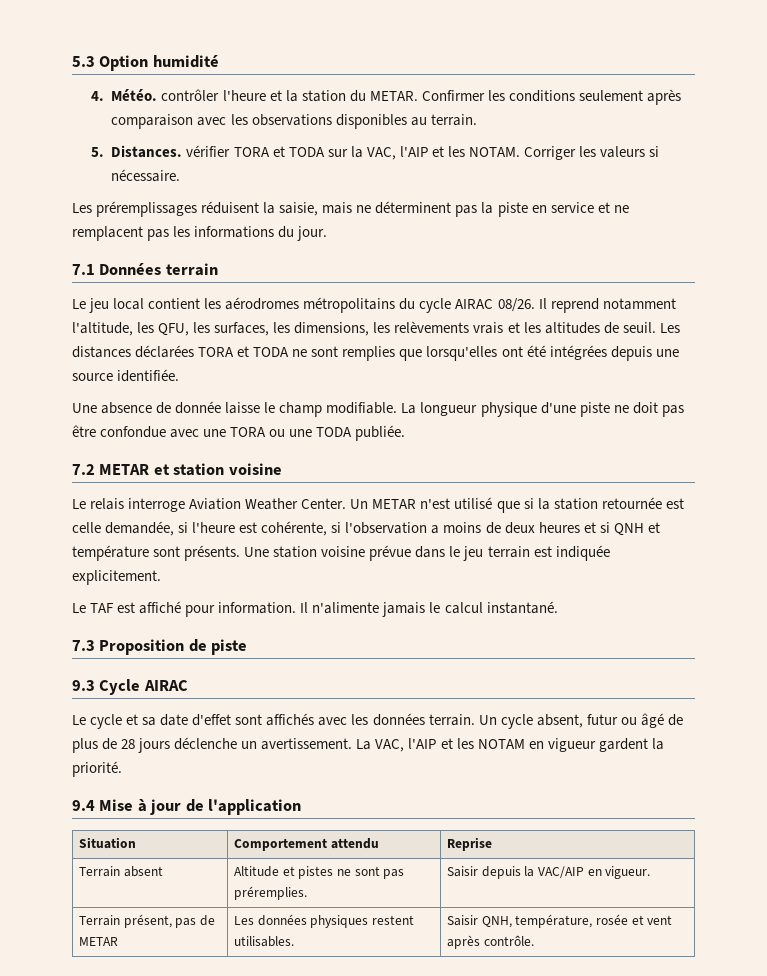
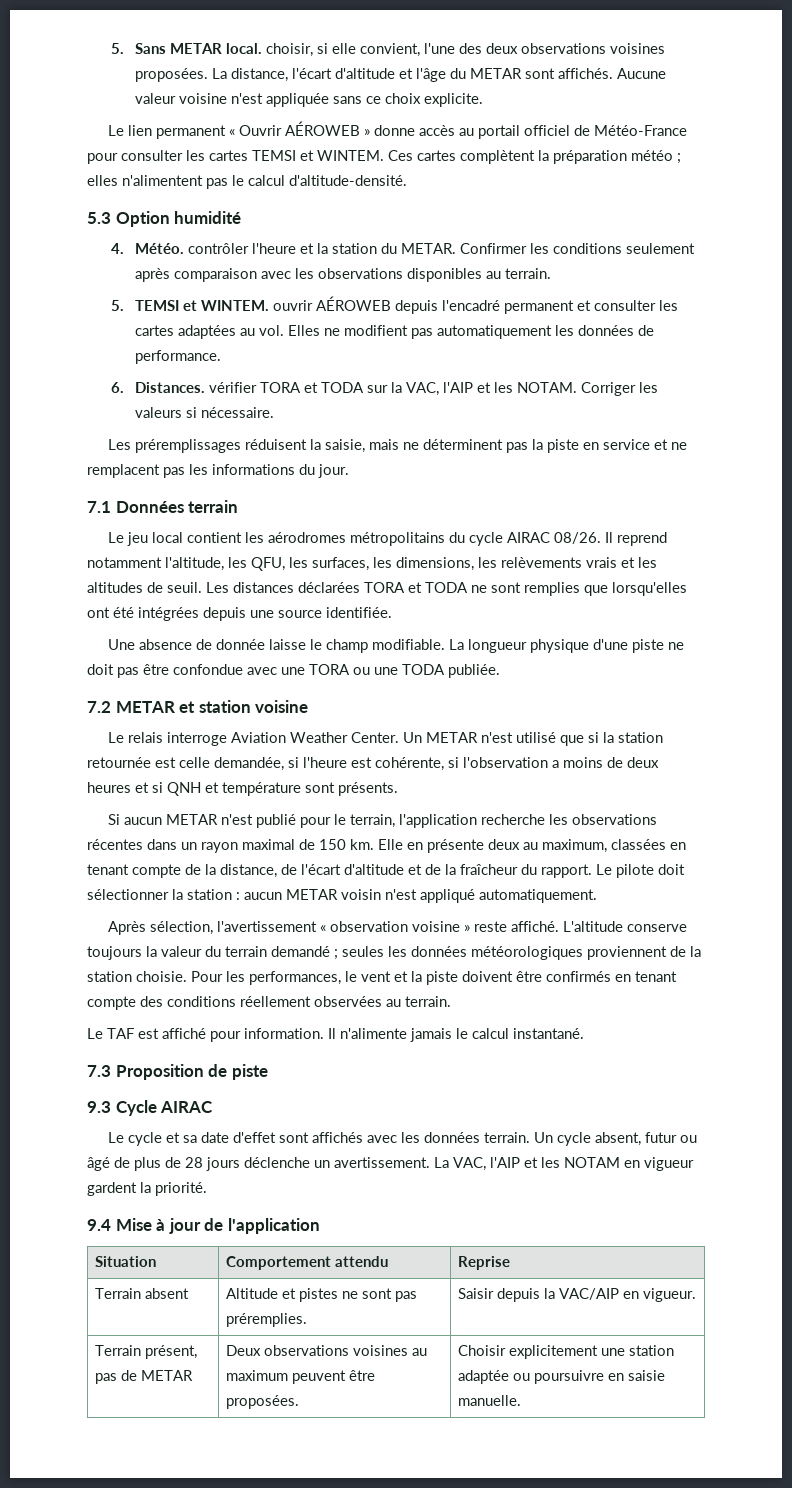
+ 5. Sans METAR local. choisir, si elle convient, l'une des deux observations voisines proposées. La distance, l'écart d'altitude et l'âge du METAR sont affichés. Aucune valeur voisine n'est appliquée sans ce choix explicite.
+ Le lien permanent « Ouvrir AÉROWEB » donne accès au portail officiel de Météo-France pour consulter les cartes TEMSI et WINTEM. Ces cartes complètent la préparation météo ; elles n'alimentent pas le calcul d'altitude-densité.
- 5. Distances. vérifier TORA et TODA sur la VAC, l'AIP et les NOTAM.
+ 5. TEMSI et WINTEM. ouvrir AÉROWEB depuis l'encadré permanent et consulter les cartes adaptées au vol. Elles ne modifient pas automatiquement les données de performance.
+ 6. Distances. vérifier TORA et TODA sur la VAC, l'AIP et les NOTAM.
- Un METAR n'est utilisé que si la station retournée est celle demandée, si l'heure est cohérente, si l'observation a moins de deux heures et si QNH et température sont présents. Une station voisine prévue dans le jeu terrain est indiquée explicitement.
+ Un METAR n'est utilisé que si la station retournée est celle demandée, si l'heure est cohérente, si l'observation a moins de deux heures et si QNH et température sont présents.
+ Si aucun METAR n'est publié pour le terrain, l'application recherche les observations récentes dans un rayon maximal de 150 km. Elle en présente deux au maximum, classées en tenant compte de la distance, de l'écart d'altitude et de la fraîcheur du rapport. Le pilote doit sélectionner la station : aucun METAR voisin n'est appliqué automatiquement.
+ Après sélection, l'avertissement « observation voisine » reste affiché. L'altitude conserve toujours la valeur du terrain demandé ; seules les données météorologiques proviennent de la station choisie. Pour les performances, le vent et la piste doivent être confirmés en tenant compte des conditions réellement observées au terrain.
- Terrain présent, pas de METAR | Les données physiques restent utilisables. | Saisir QNH, température, rosée et vent après contrôle.
+ Terrain présent, pas de METAR | Deux observations voisines au maximum peuvent être proposées. | Choisir explicitement une station adaptée ou poursuivre en saisie manuelle.

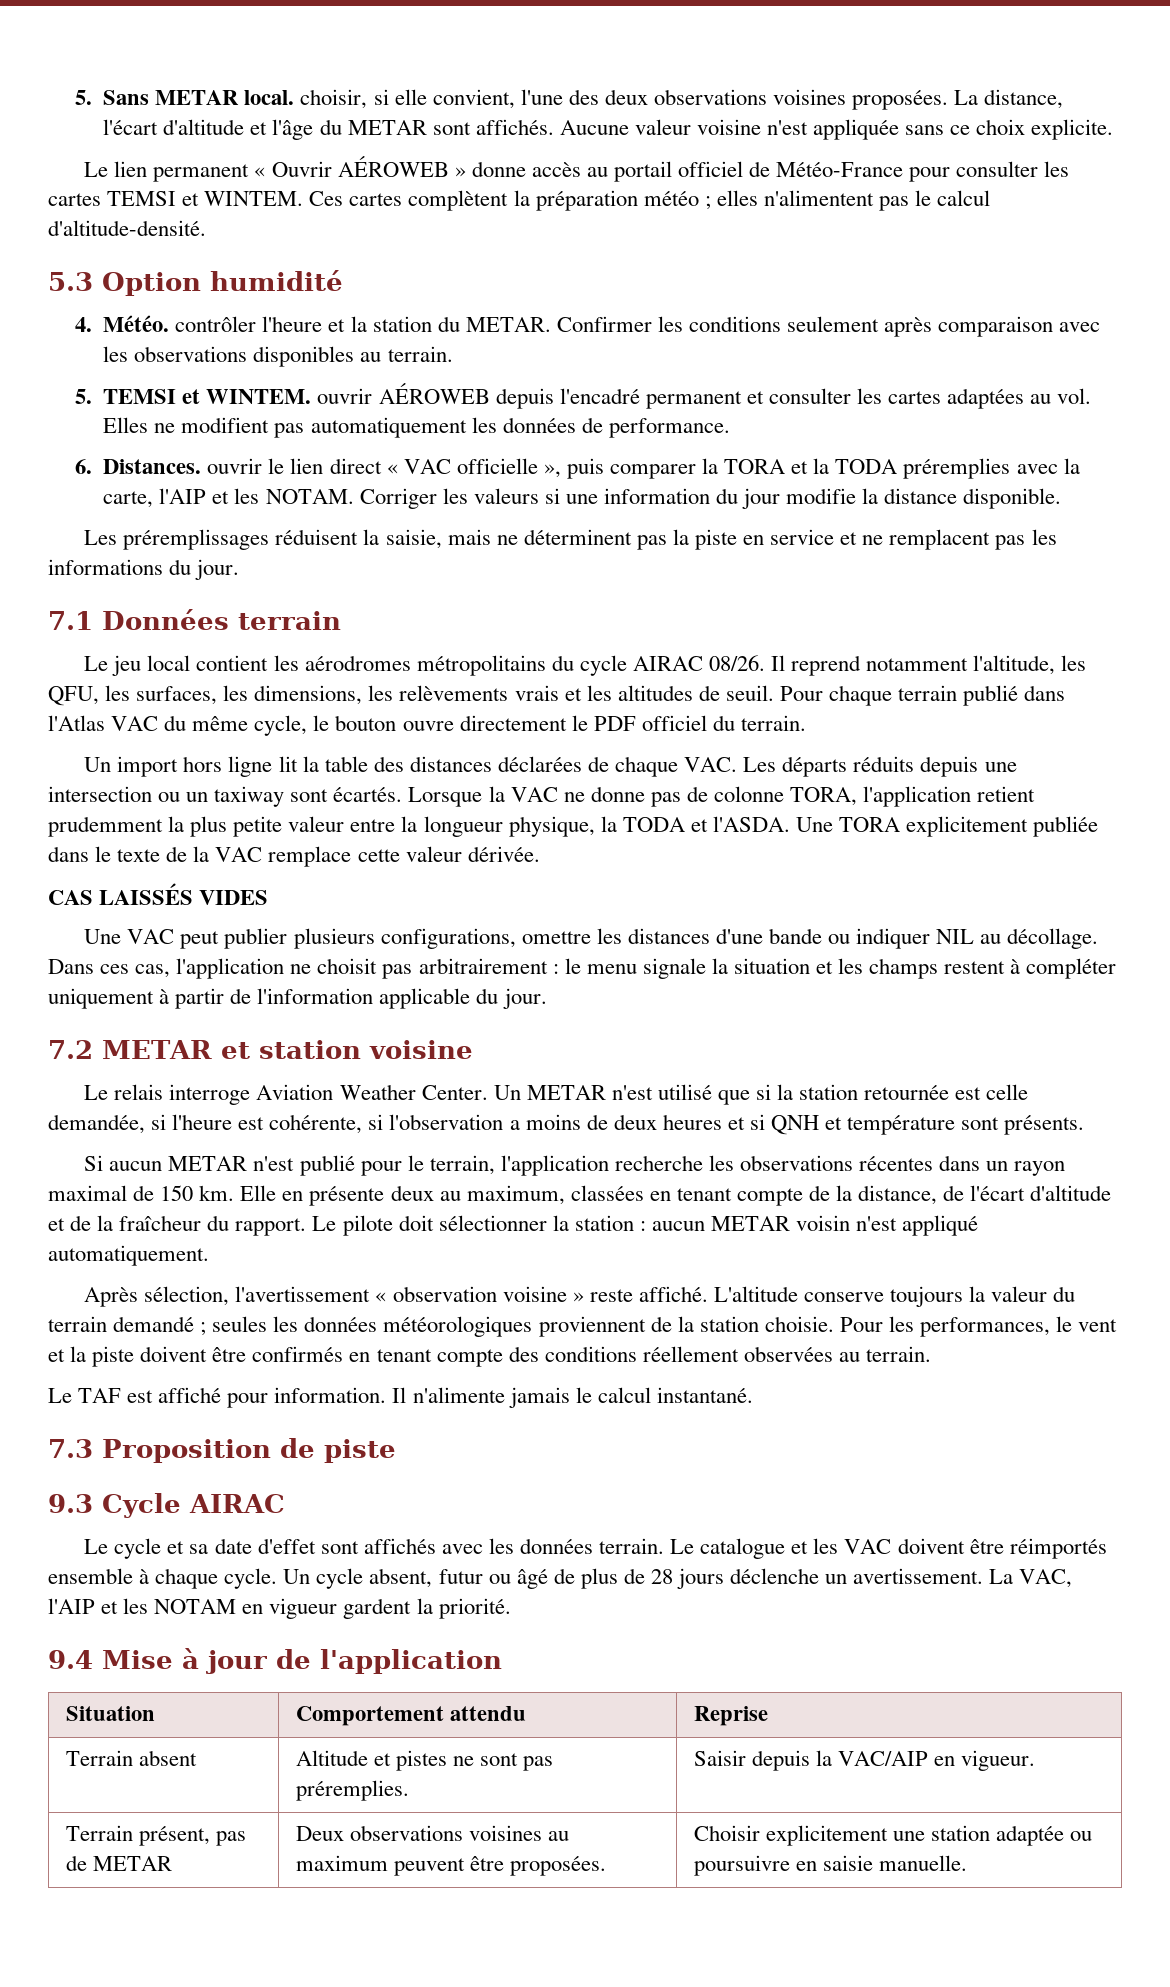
- 6. Distances. vérifier TORA et TODA sur la VAC, l'AIP et les NOTAM.
+ 6. Distances. ouvrir le lien direct « VAC officielle », puis comparer la TORA et la TODA préremplies avec la carte, l'AIP et les NOTAM.
- Corriger les valeurs si nécessaire.
+ Corriger les valeurs si une information du jour modifie la distance disponible.
- Les distances déclarées TORA et TODA ne sont remplies que lorsqu'elles ont été intégrées depuis une source identifiée.
- Une absence de donnée laisse le champ modifiable. La longueur physique d'une piste ne doit pas être confondue avec une TORA ou une TODA publiée.
+ Pour chaque terrain publié dans l'Atlas VAC du même cycle, le bouton ouvre directement le PDF officiel du terrain.
+ Un import hors ligne lit la table des distances déclarées de chaque VAC. Les départs réduits depuis une intersection ou un taxiway sont écartés. Lorsque la VAC ne donne pas de colonne TORA, l'application retient prudemment la plus petite valeur entre la longueur physique, la TODA et l'ASDA. Une TORA explicitement publiée dans le texte de la VAC remplace cette valeur dérivée.
+ CAS LAISSÉS VIDES
+ Une VAC peut publier plusieurs configurations, omettre les distances d'une bande ou indiquer NIL au décollage. Dans ces cas, l'application ne choisit pas arbitrairement : le menu signale la situation et les champs restent à compléter uniquement à partir de l'information applicable du jour.
+ Le catalogue et les VAC doivent être réimportés ensemble à chaque cycle.

